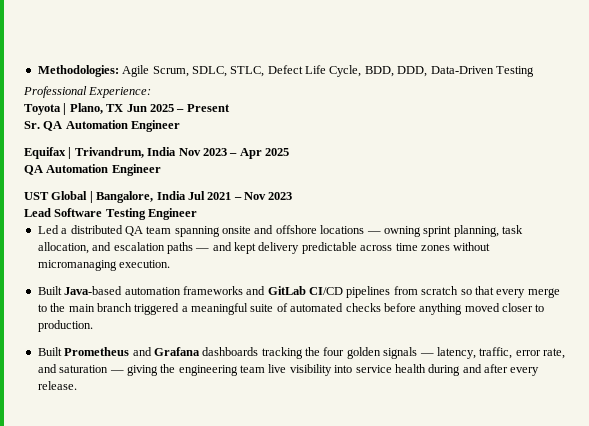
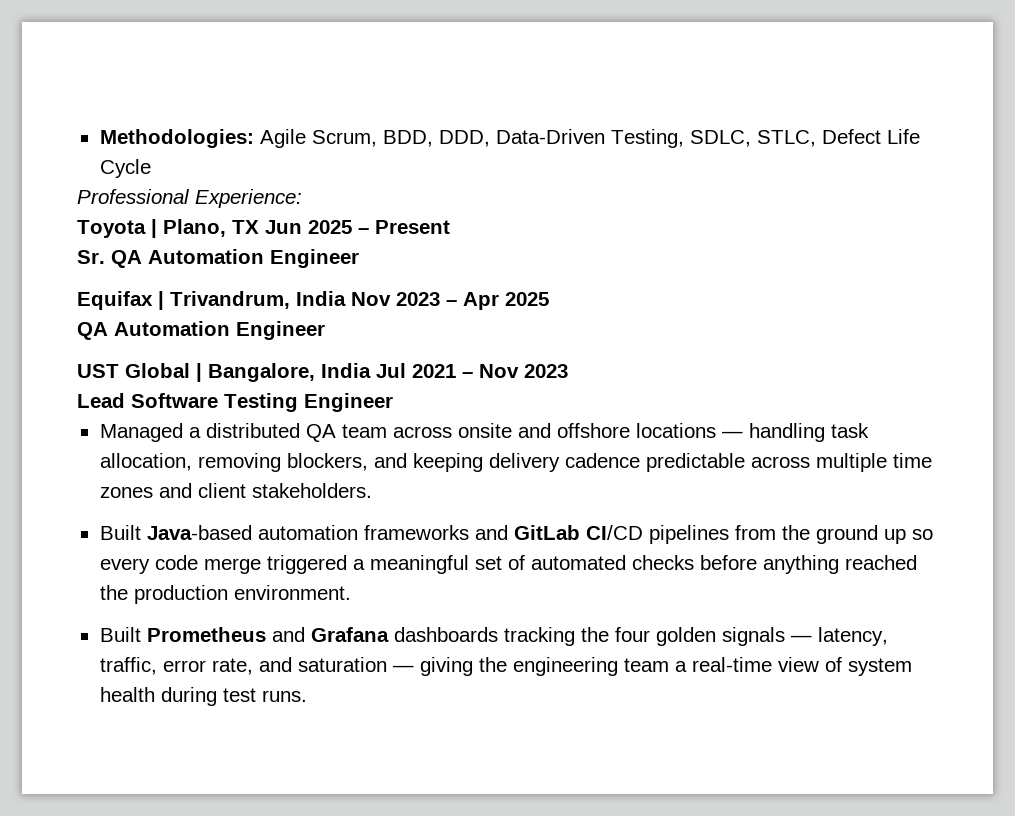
- Methodologies: Agile Scrum, SDLC, STLC, Defect Life Cycle, BDD, DDD, Data-Driven Testing
+ Methodologies: Agile Scrum, BDD, DDD, Data-Driven Testing, SDLC, STLC, Defect Life Cycle
- Led a distributed QA team spanning onsite and offshore locations — owning sprint planning, task allocation, and escalation paths — and kept delivery predictable across time zones without micromanaging execution.
+ Managed a distributed QA team across onsite and offshore locations — handling task allocation, removing blockers, and keeping delivery cadence predictable across multiple time zones and client stakeholders.
- Built Java-based automation frameworks and GitLab CI/CD pipelines from scratch so that every merge to the main branch triggered a meaningful suite of automated checks before anything moved closer to production.
+ Built Java-based automation frameworks and GitLab CI/CD pipelines from the ground up so every code merge triggered a meaningful set of automated checks before anything reached the production environment.
- Built Prometheus and Grafana dashboards tracking the four golden signals — latency, traffic, error rate, and saturation — giving the engineering team live visibility into service health during and after every release.
+ Built Prometheus and Grafana dashboards tracking the four golden signals — latency, traffic, error rate, and saturation — giving the engineering team a real-time view of system health during test runs.

